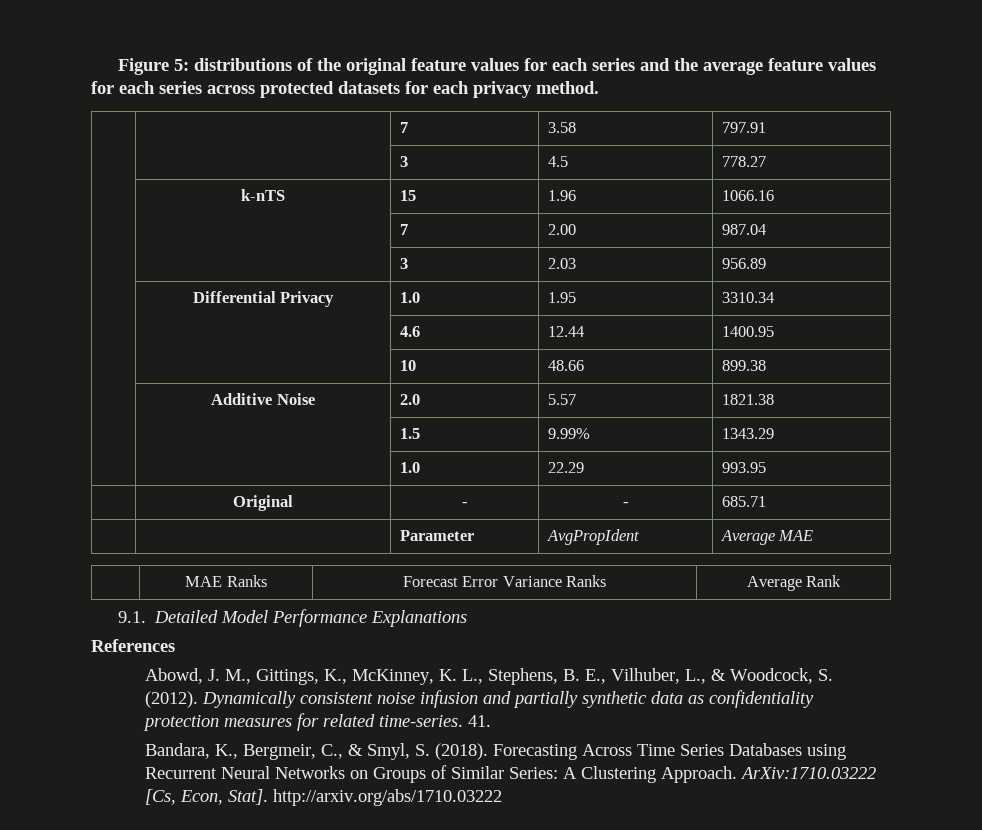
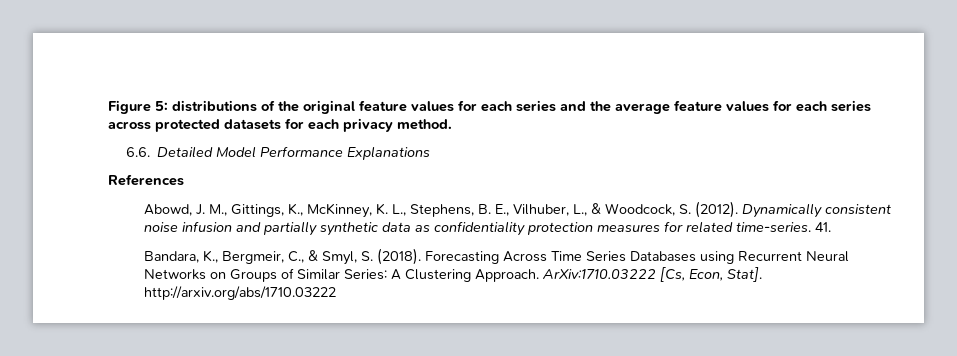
- | | 7 | 3.58 | 797.91
- | | 3 | 4.5 | 778.27
- | k-nTS | 15 | 1.96 | 1066.16
- | | 7 | 2.00 | 987.04
- | | 3 | 2.03 | 956.89
- | Differential Privacy | 1.0 | 1.95 | 3310.34
- | | 4.6 | 12.44 | 1400.95
- | | 10 | 48.66 | 899.38
- | Additive Noise | 2.0 | 5.57 | 1821.38
- | | 1.5 | 9.99% | 1343.29
- | | 1.0 | 22.29 | 993.95
- | Original | - | - | 685.71
- | | Parameter | AvgPropIdent | Average MAE
- | MAE Ranks | Forecast Error Variance Ranks | Average Rank
- 9.1. Detailed Model Performance Explanations
+ 6.6. Detailed Model Performance Explanations

